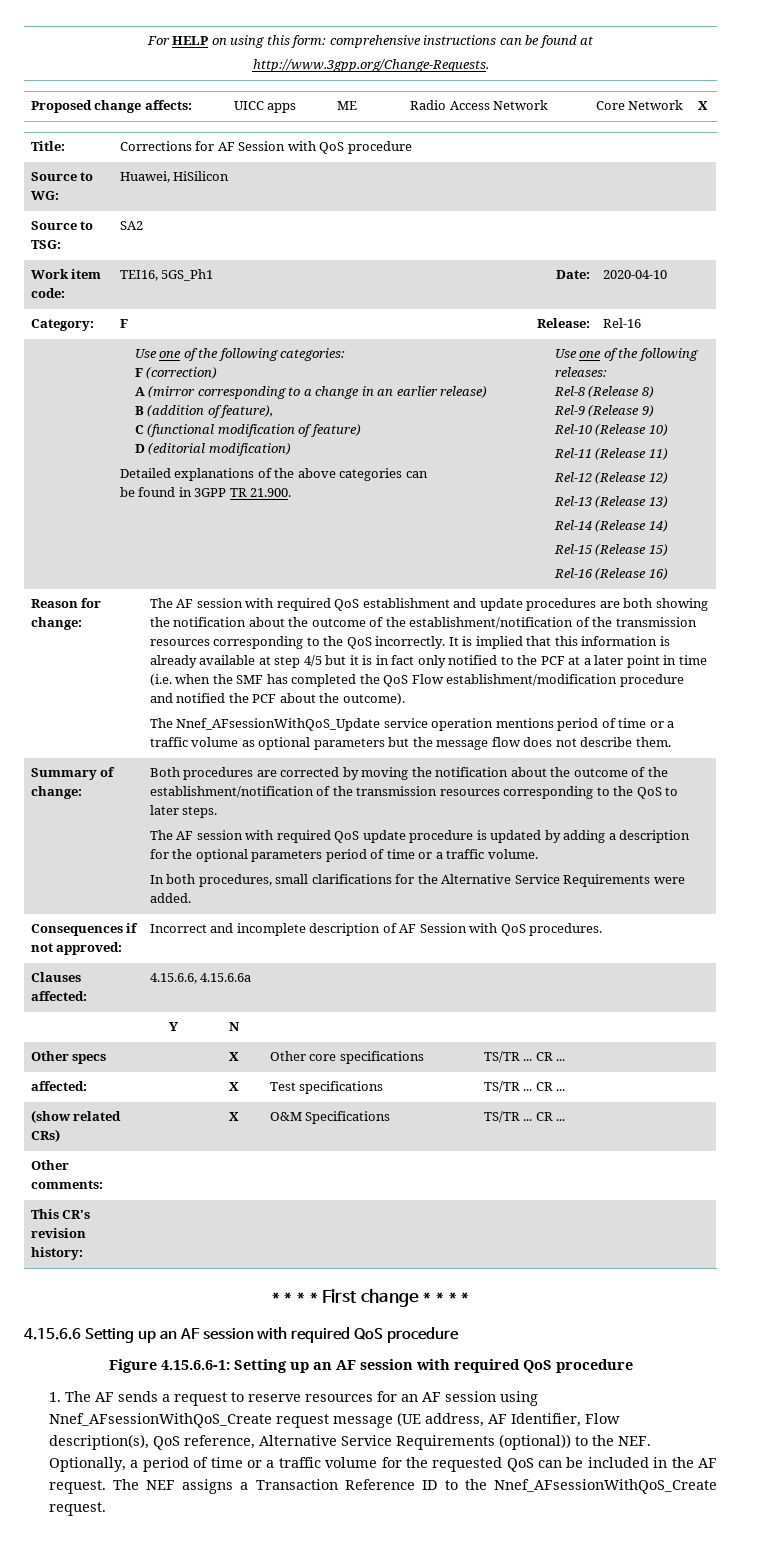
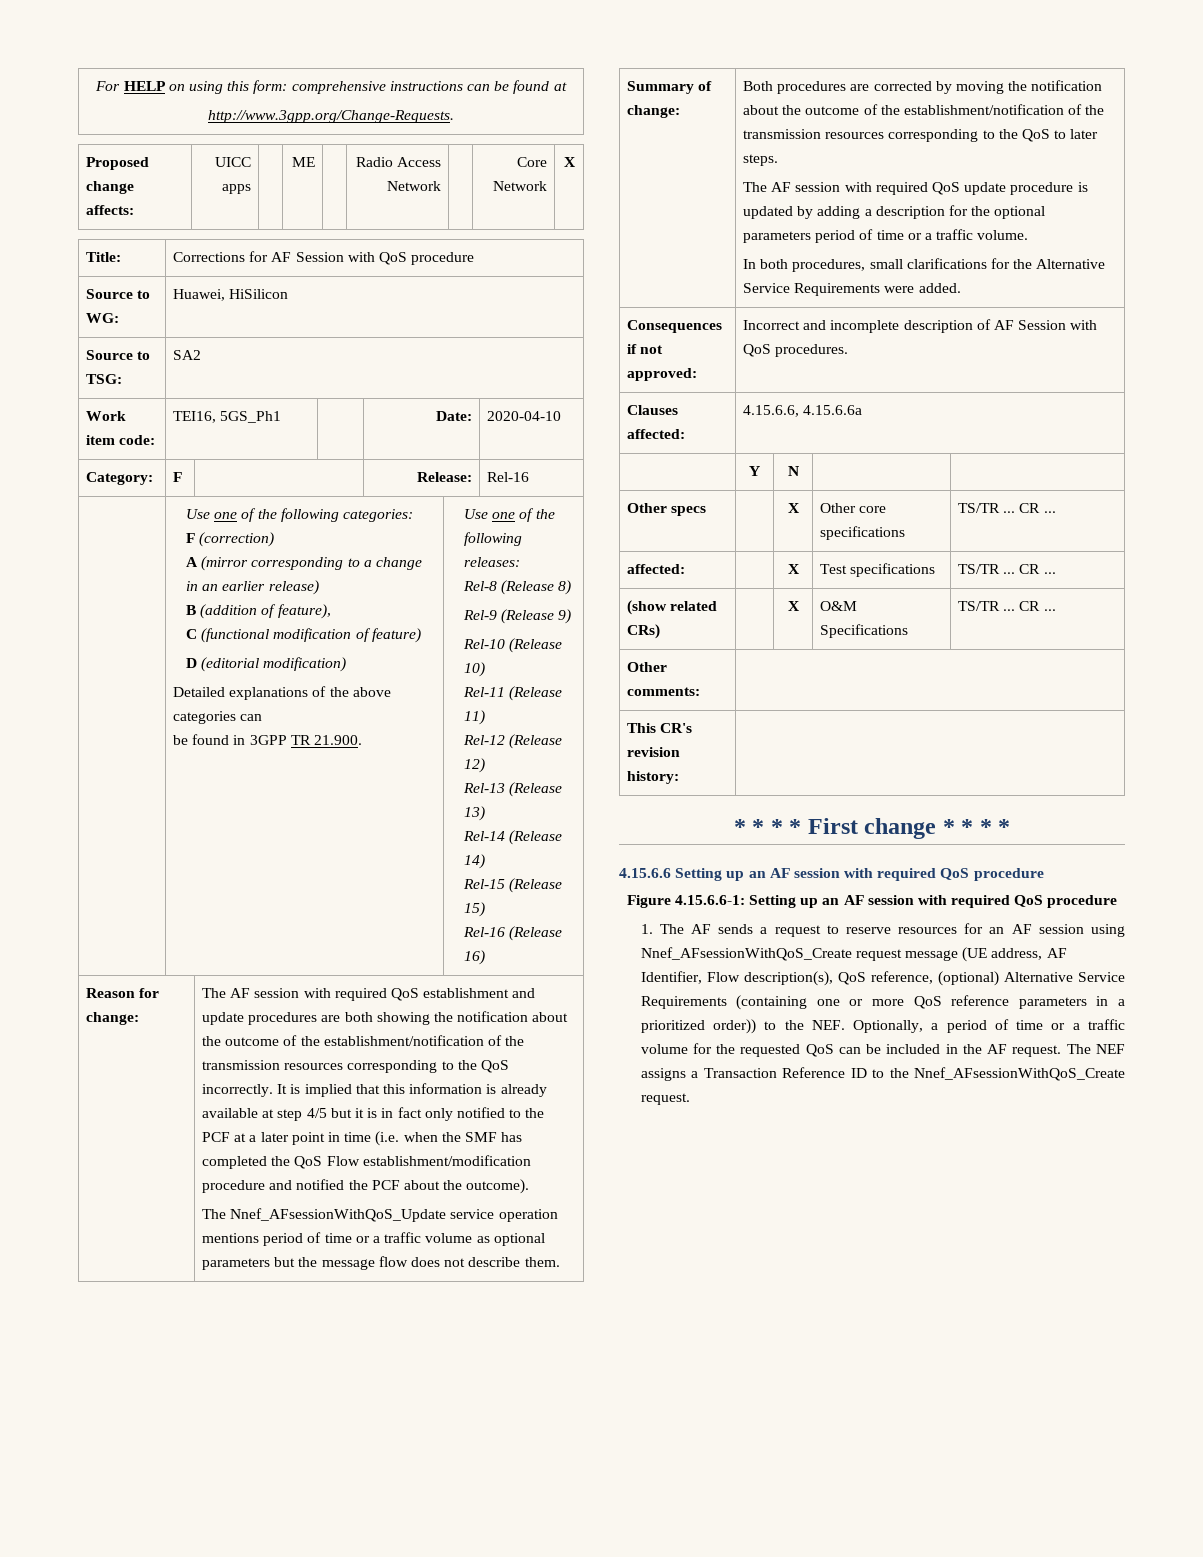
- 1. The AF sends a request to reserve resources for an AF session using Nnef_AFsessionWithQoS_Create request message (UE address, AF Identifier, Flow description(s), QoS reference, Alternative Service Requirements (optional)) to the NEF. Optionally, a period of time or a traffic volume for the requested QoS can be included in the AF request.
+ 1. The AF sends a request to reserve resources for an AF session using Nnef_AFsessionWithQoS_Create request message (UE address, AF Identifier, Flow description(s), QoS reference, (optional) Alternative Service Requirements (containing one or more QoS reference parameters in a prioritized order)) to the NEF. Optionally, a period of time or a traffic volume for the requested QoS can be included in the AF request.

